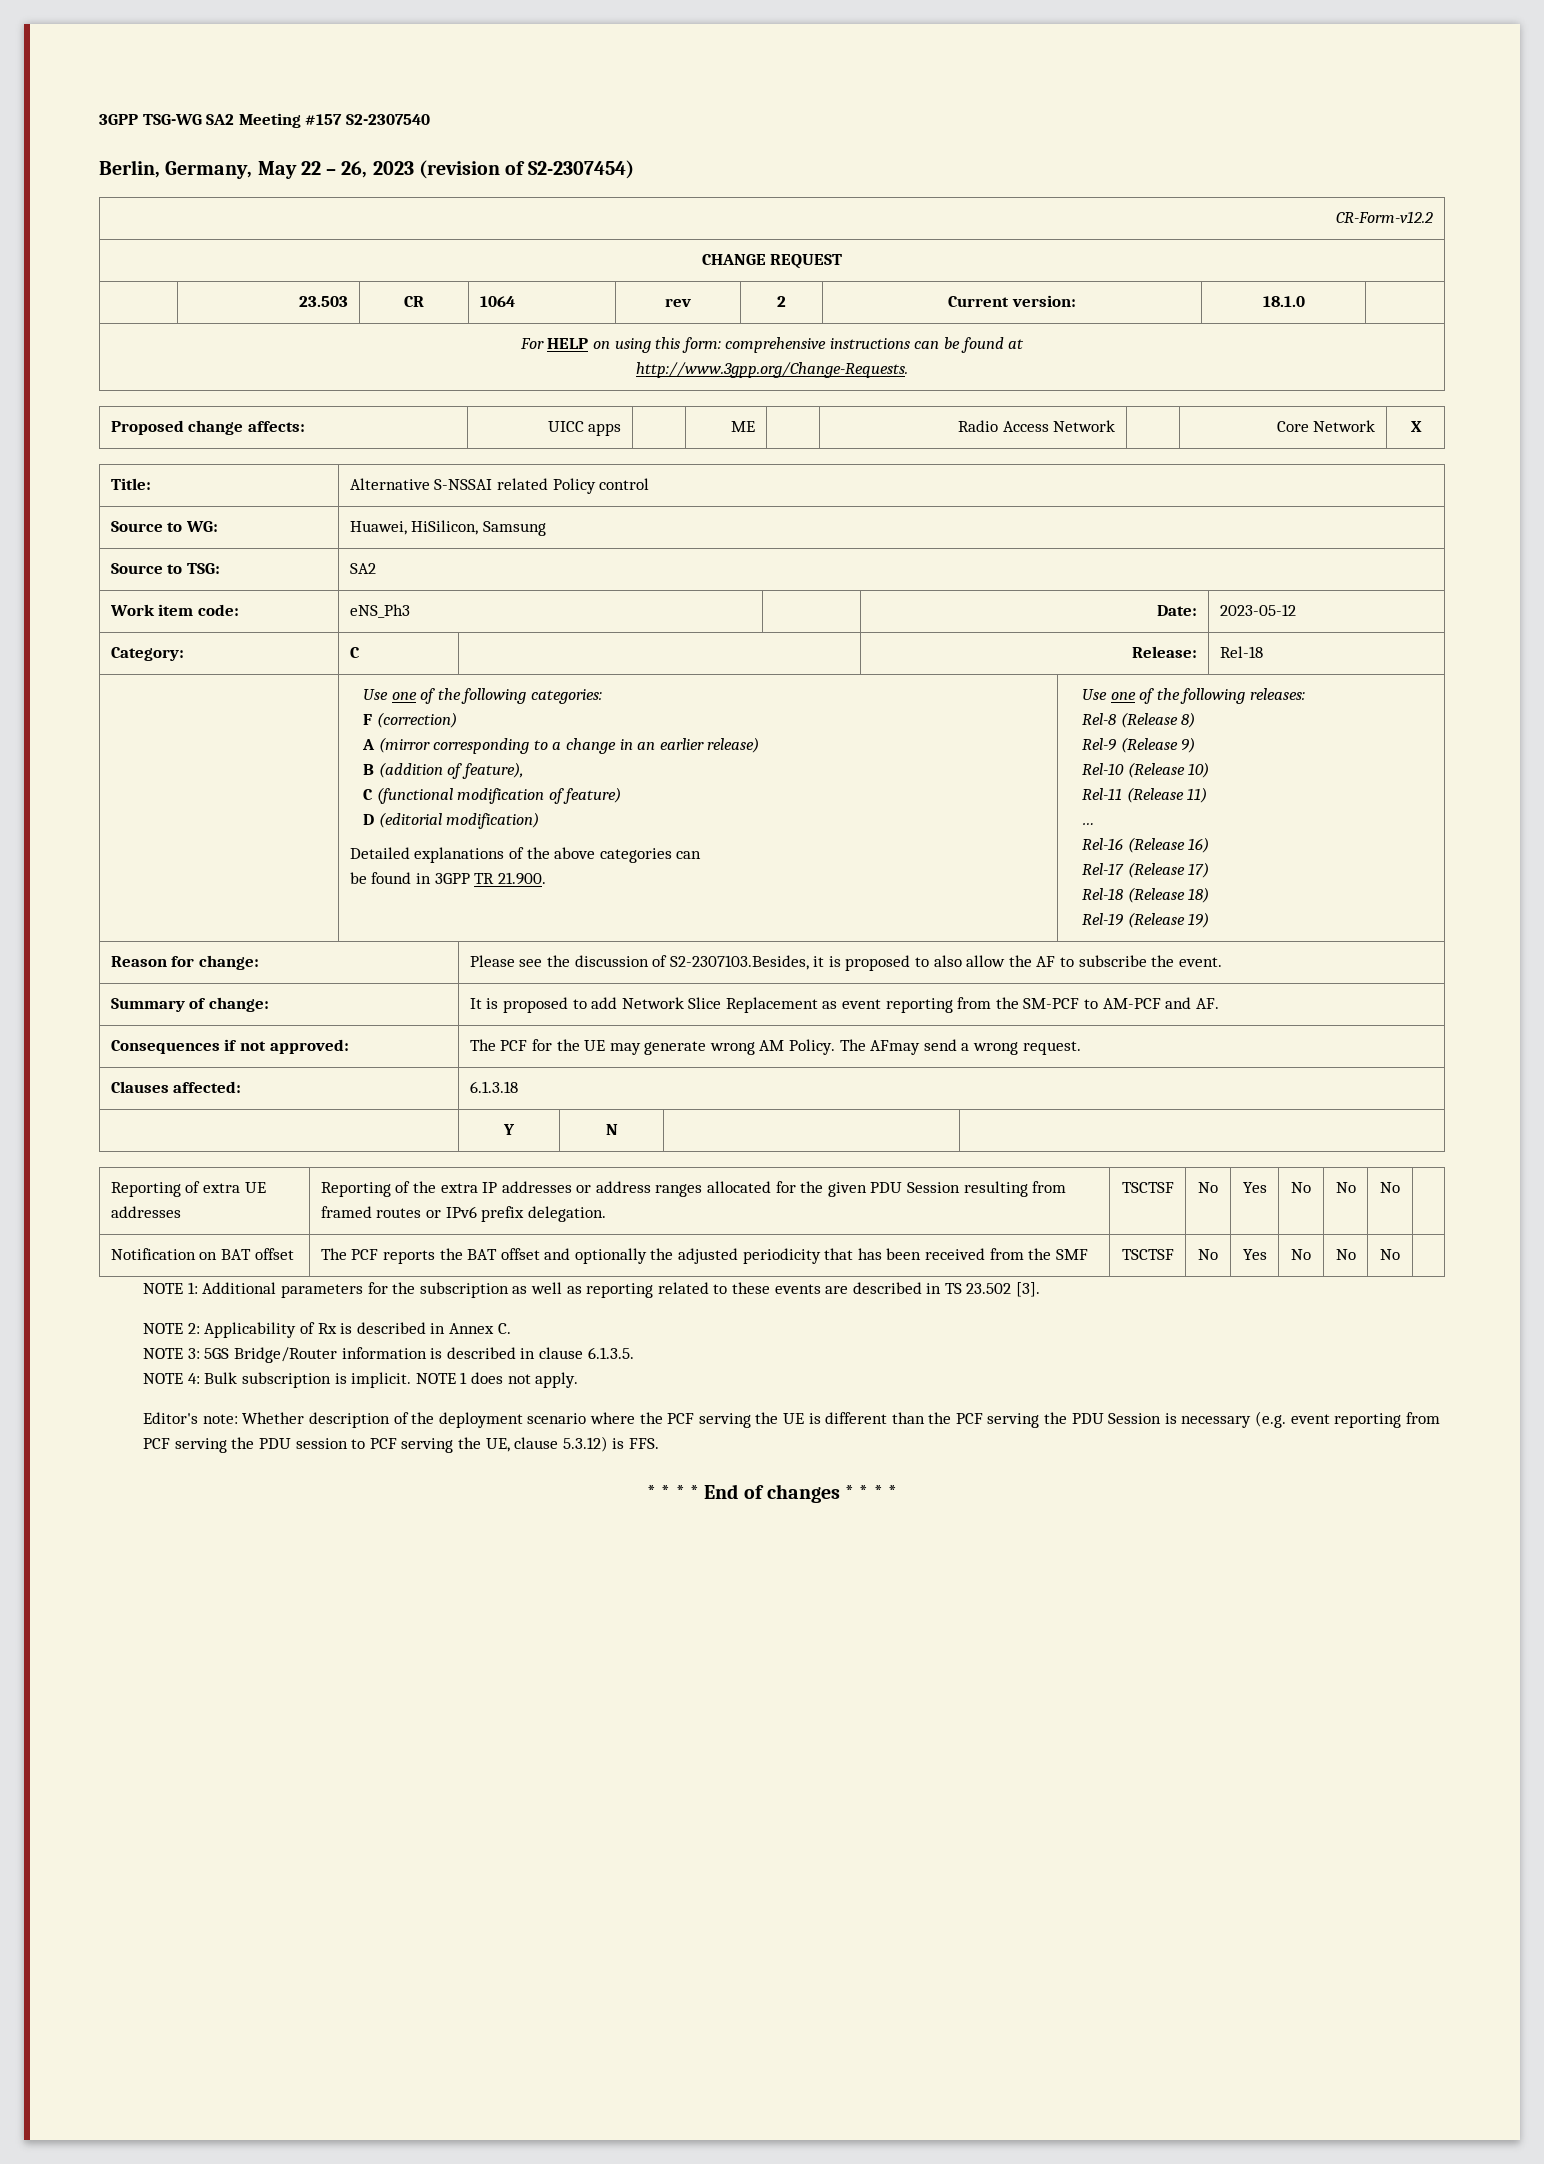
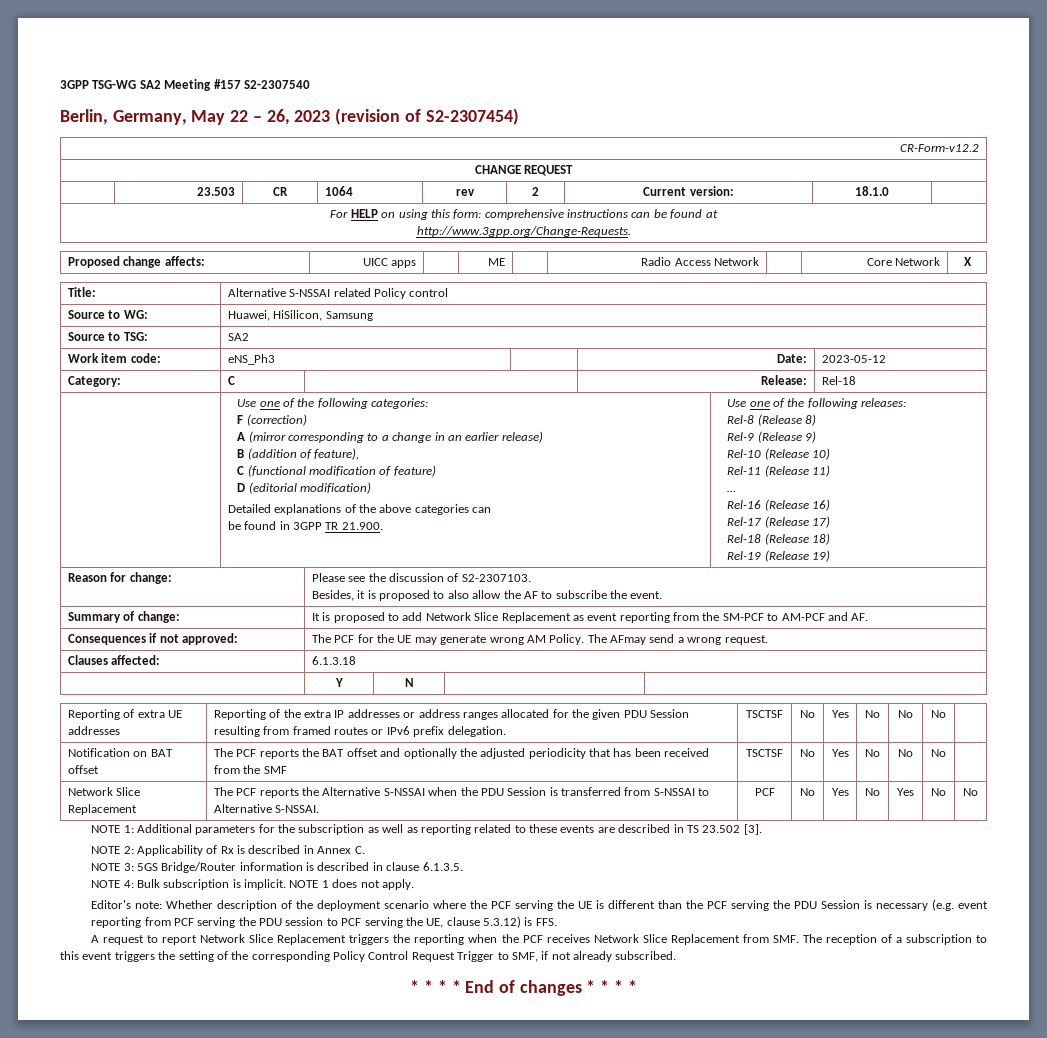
- Reason for change: | Please see the discussion of S2-2307103.Besides, it is proposed to also allow the AF to subscribe the event.
+ Reason for change: | Please see the discussion of S2-2307103.
+ Besides, it is proposed to also allow the AF to subscribe the event.
+ Network Slice Replacement | The PCF reports the Alternative S-NSSAI when the PDU Session is transferred from S-NSSAI to Alternative S-NSSAI. | PCF | No | Yes | No | Yes | No | No
+ A request to report Network Slice Replacement triggers the reporting when the PCF receives Network Slice Replacement from SMF. The reception of a subscription to this event triggers the setting of the corresponding Policy Control Request Trigger to SMF, if not already subscribed.

